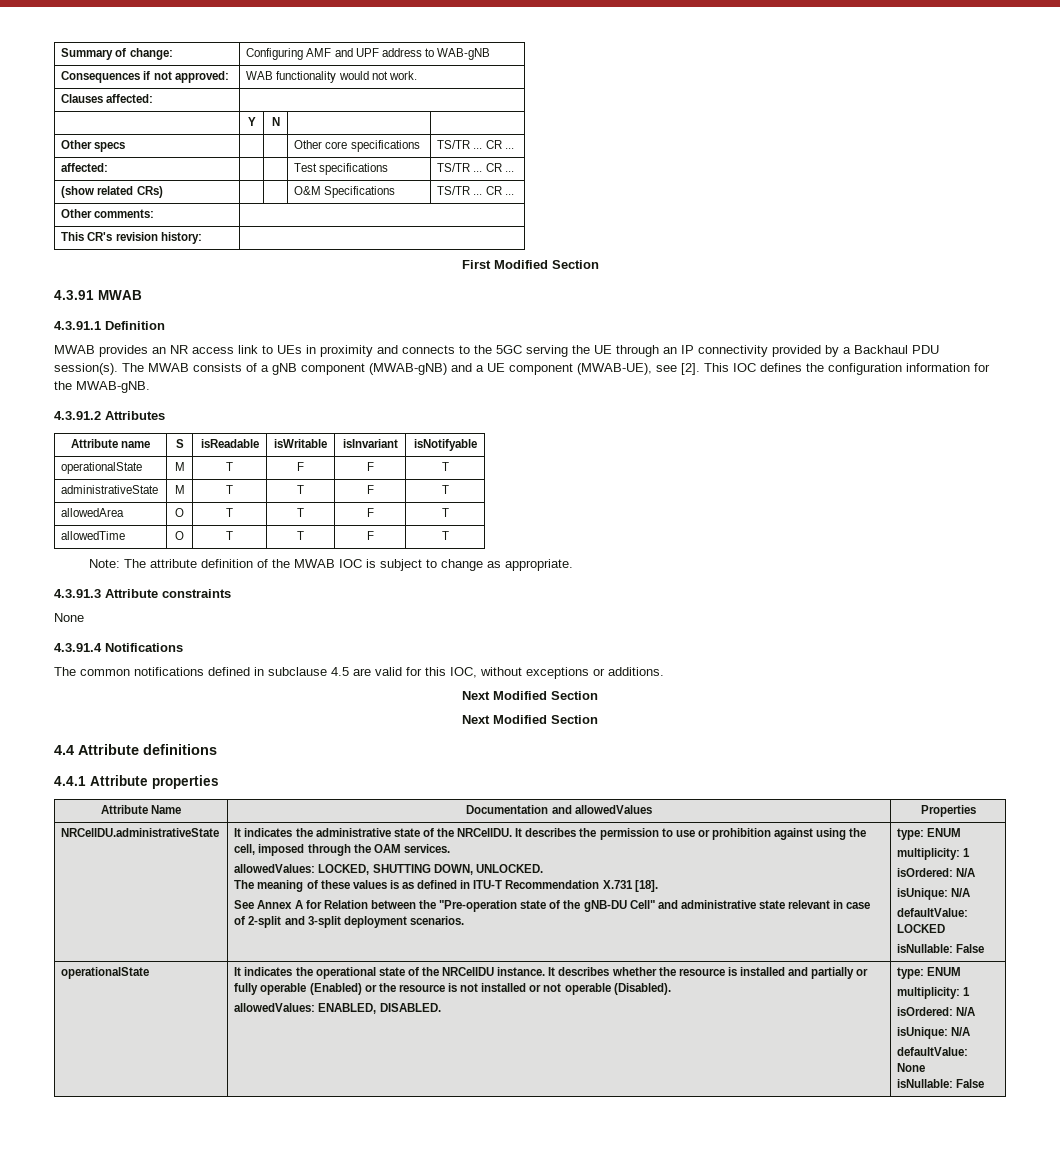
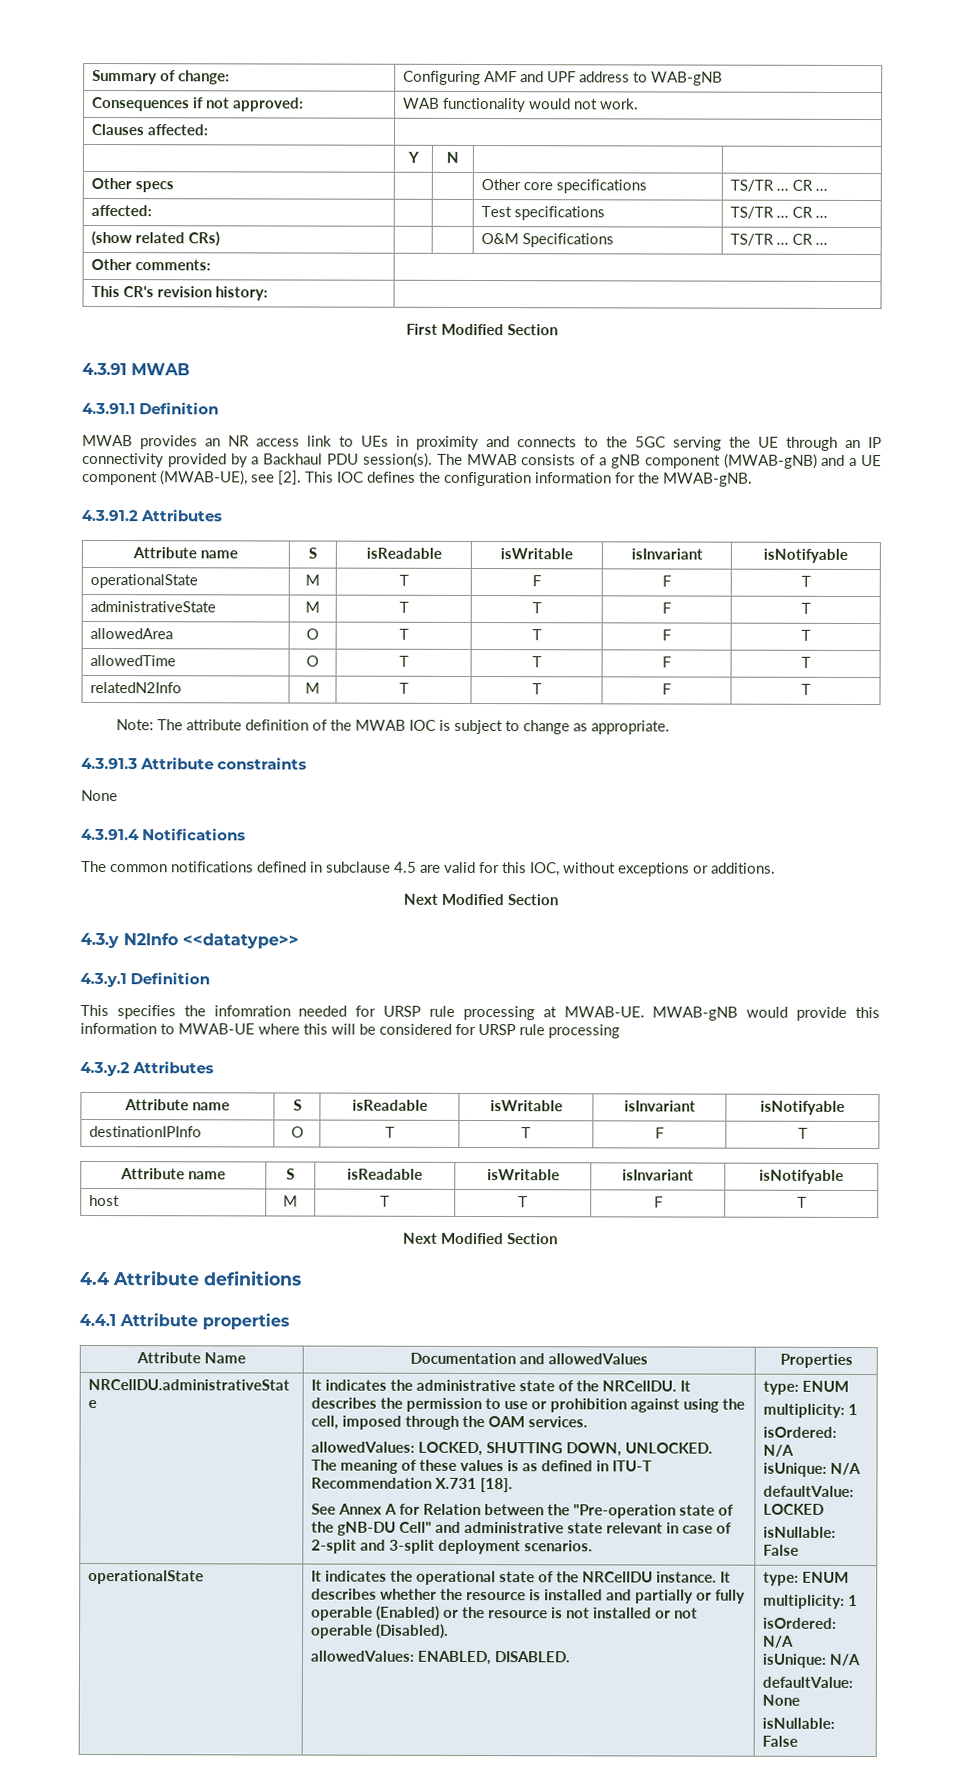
+ relatedN2Info | M | T | T | F | T
+ 4.3.y N2Info <<datatype>>
+ 4.3.y.1 Definition
+ This specifies the infomration needed for URSP rule processing at MWAB-UE. MWAB-gNB would provide this information to MWAB-UE where this will be considered for URSP rule processing
+ 4.3.y.2 Attributes
+ Attribute name | S | isReadable | isWritable | isInvariant | isNotifyable
+ destinationIPInfo | O | T | T | F | T
+ Attribute name | S | isReadable | isWritable | isInvariant | isNotifyable
+ host | M | T | T | F | T

